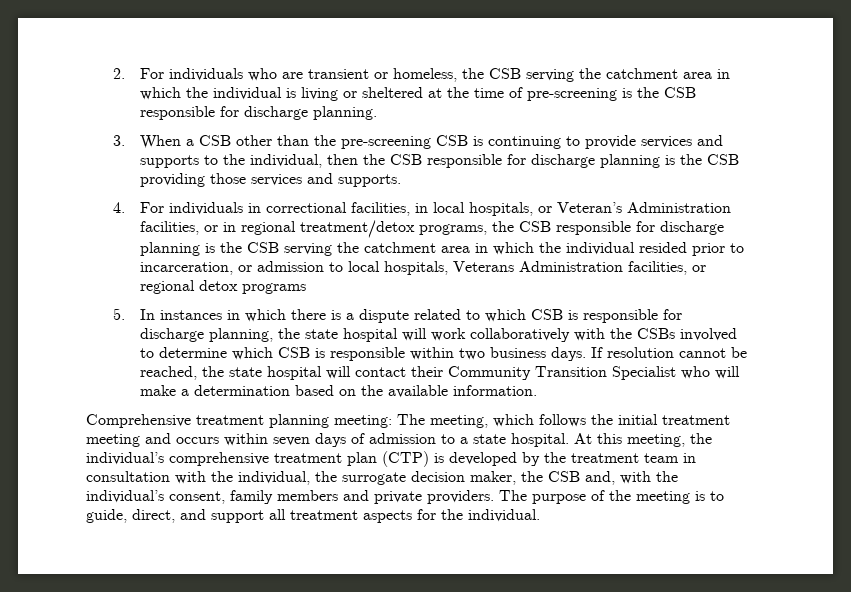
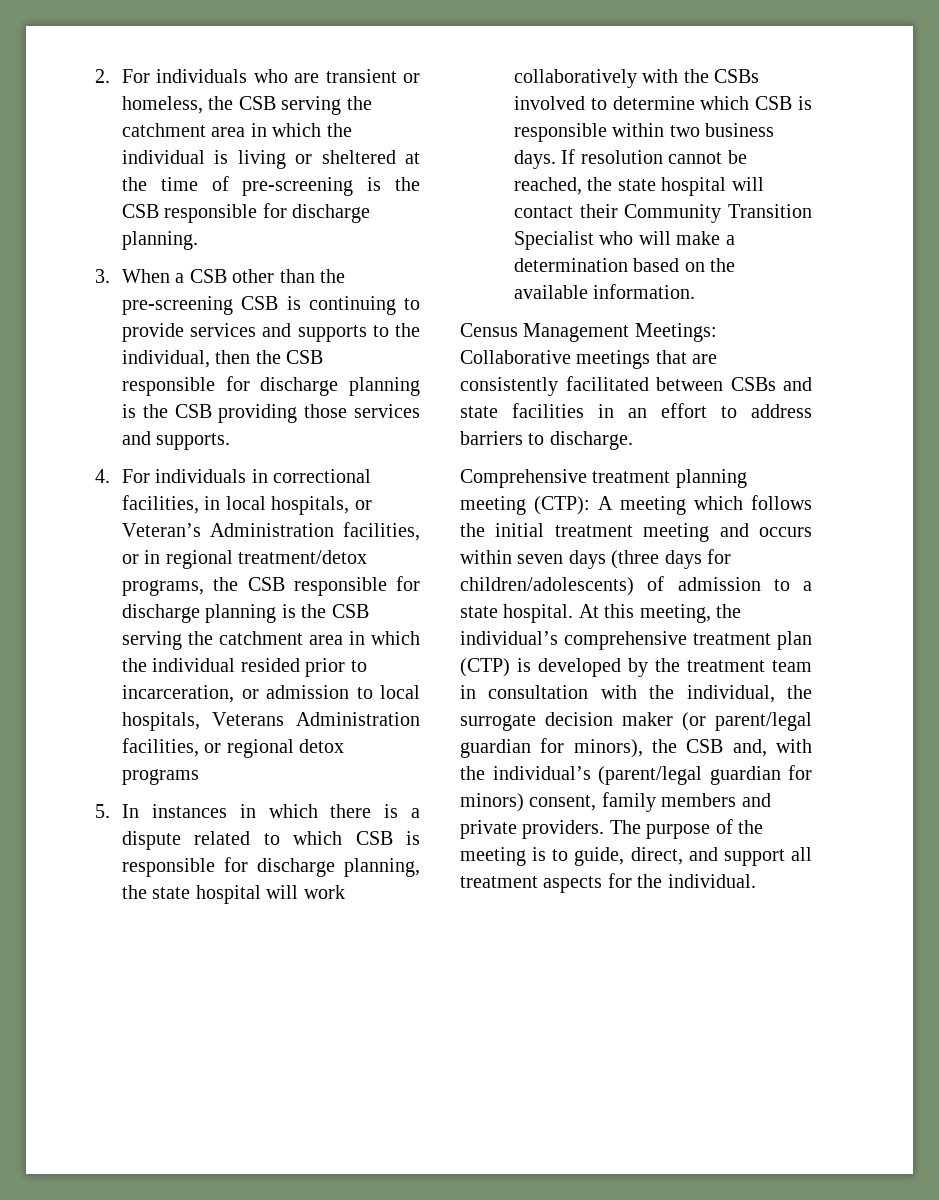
+ Census Management Meetings: Collaborative meetings that are consistently facilitated between CSBs and state facilities in an effort to address barriers to discharge.
- Comprehensive treatment planning meeting: The meeting, which follows the initial treatment meeting and occurs within seven days of admission to a state hospital.
+ Comprehensive treatment planning meeting (CTP): A meeting which follows the initial treatment meeting and occurs within seven days (three days for children/adolescents) of admission to a state hospital.
- At this meeting, the individual’s comprehensive treatment plan (CTP) is developed by the treatment team in consultation with the individual, the surrogate decision maker, the CSB and, with the individual’s consent, family members and private providers.
+ At this meeting, the individual’s comprehensive treatment plan (CTP) is developed by the treatment team in consultation with the individual, the surrogate decision maker (or parent/legal guardian for minors), the CSB and, with the individual’s (parent/legal guardian for minors) consent, family members and private providers.

